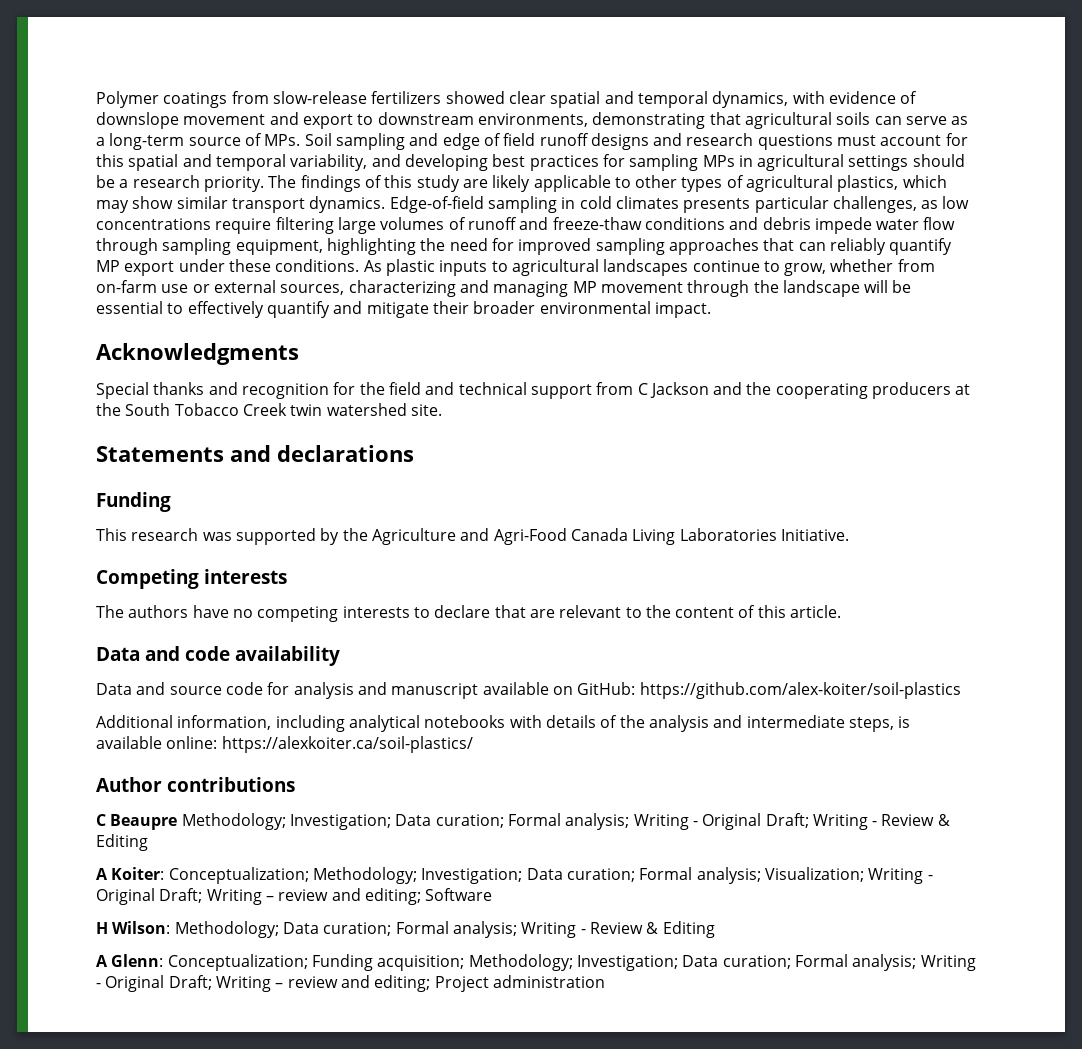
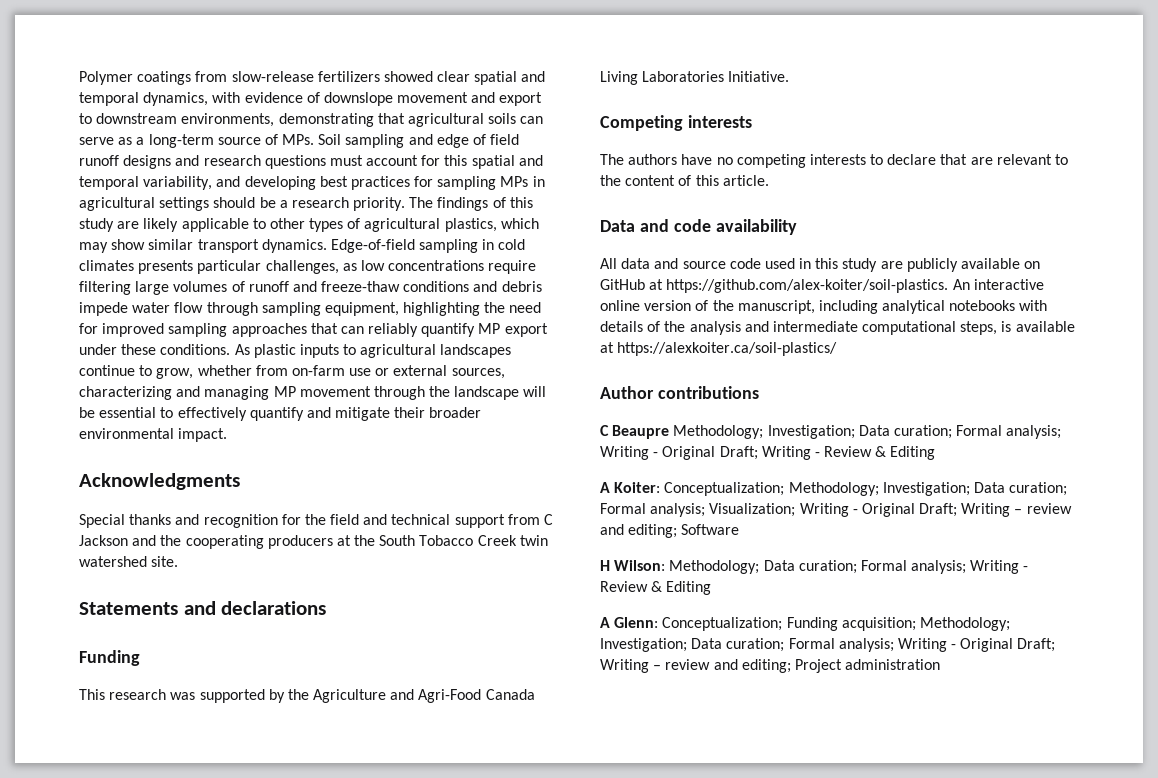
- Data and source code for analysis and manuscript available on GitHub: https://github.com/alex-koiter/soil-plastics
- Additional information, including analytical notebooks with details of the analysis and intermediate steps, is available online: https://alexkoiter.ca/soil-plastics/
+ All data and source code used in this study are publicly available on GitHub at https://github.com/alex-koiter/soil-plastics. An interactive online version of the manuscript, including analytical notebooks with details of the analysis and intermediate computational steps, is available at https://alexkoiter.ca/soil-plastics/

